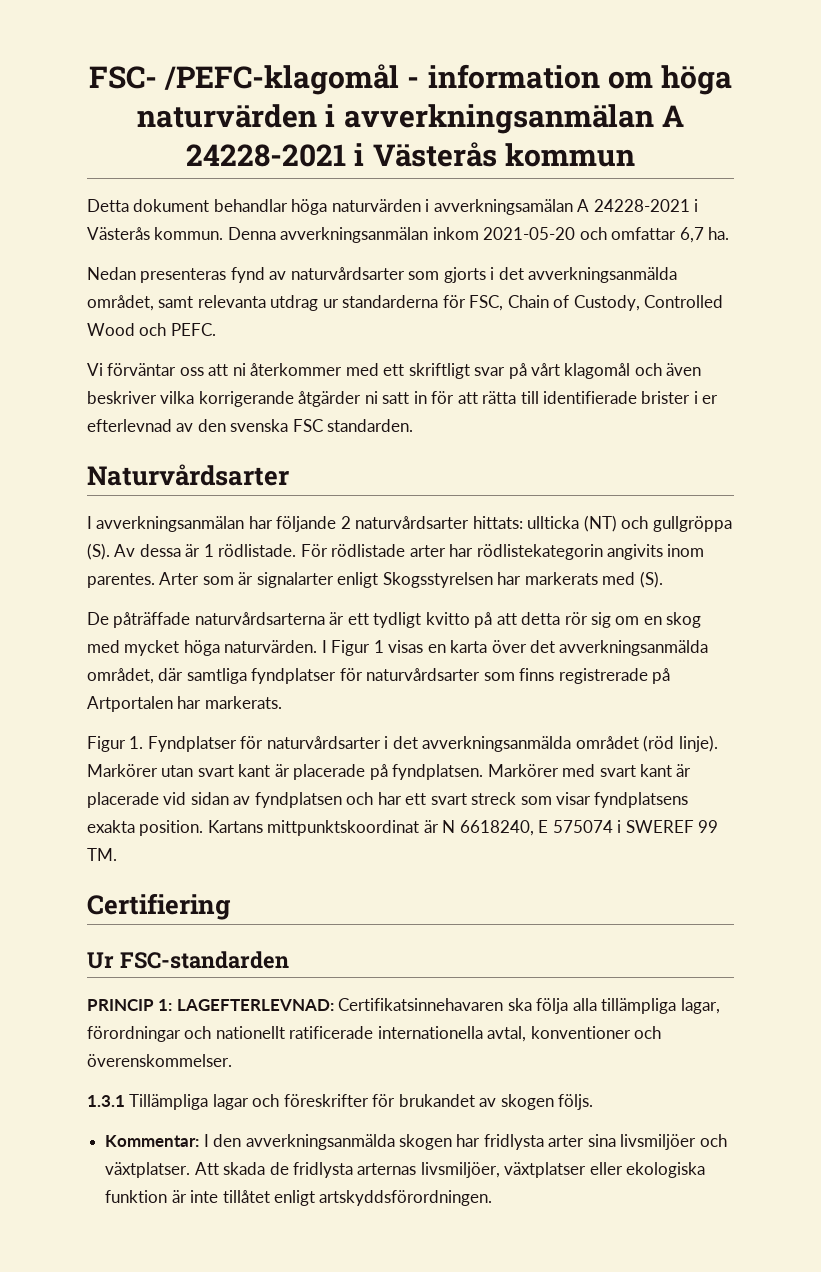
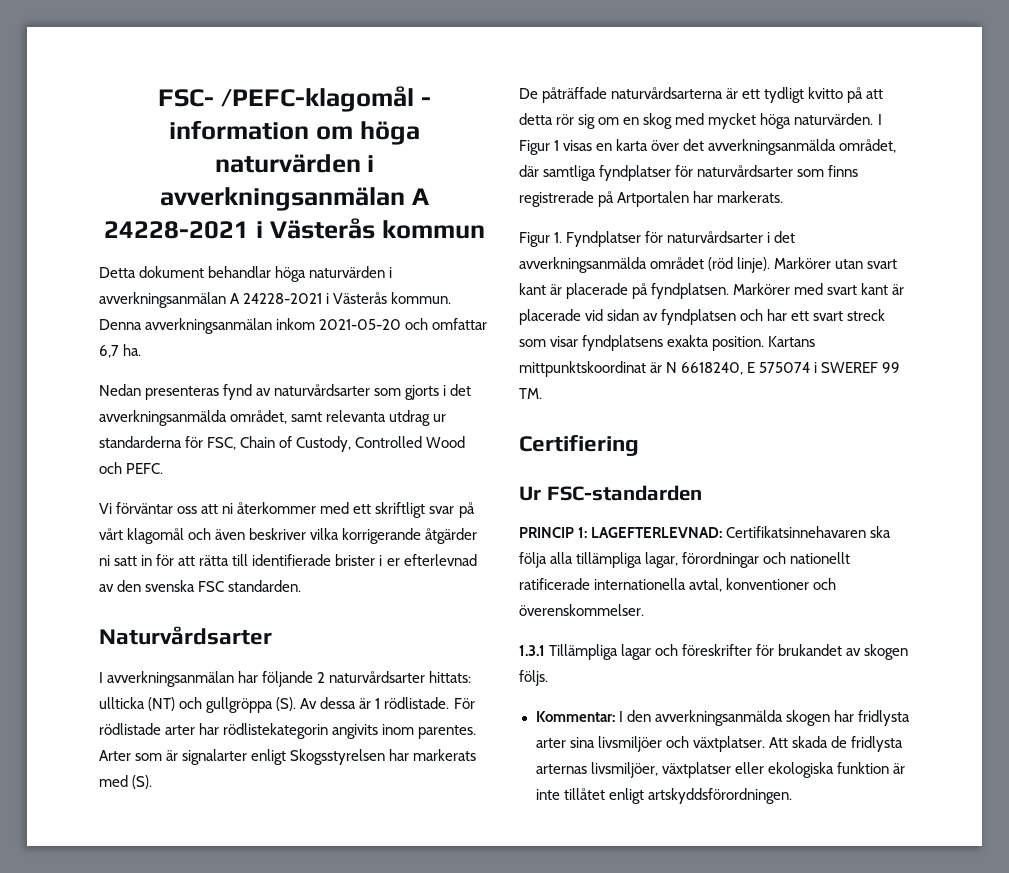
- Detta dokument behandlar höga naturvärden i avverkningsamälan A 24228-2021 i Västerås kommun.
+ Detta dokument behandlar höga naturvärden i avverkningsanmälan A 24228-2021 i Västerås kommun.

